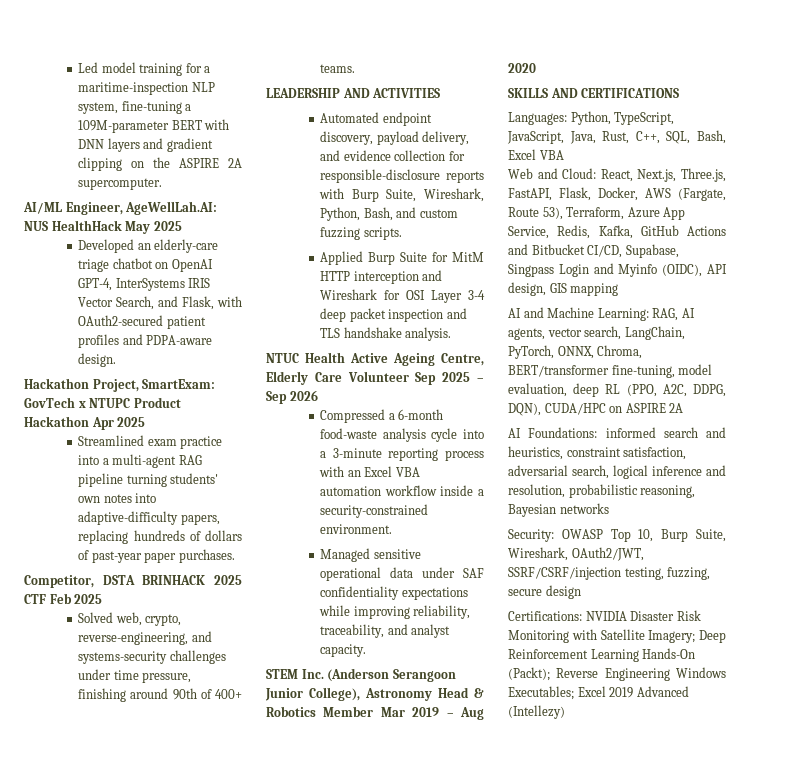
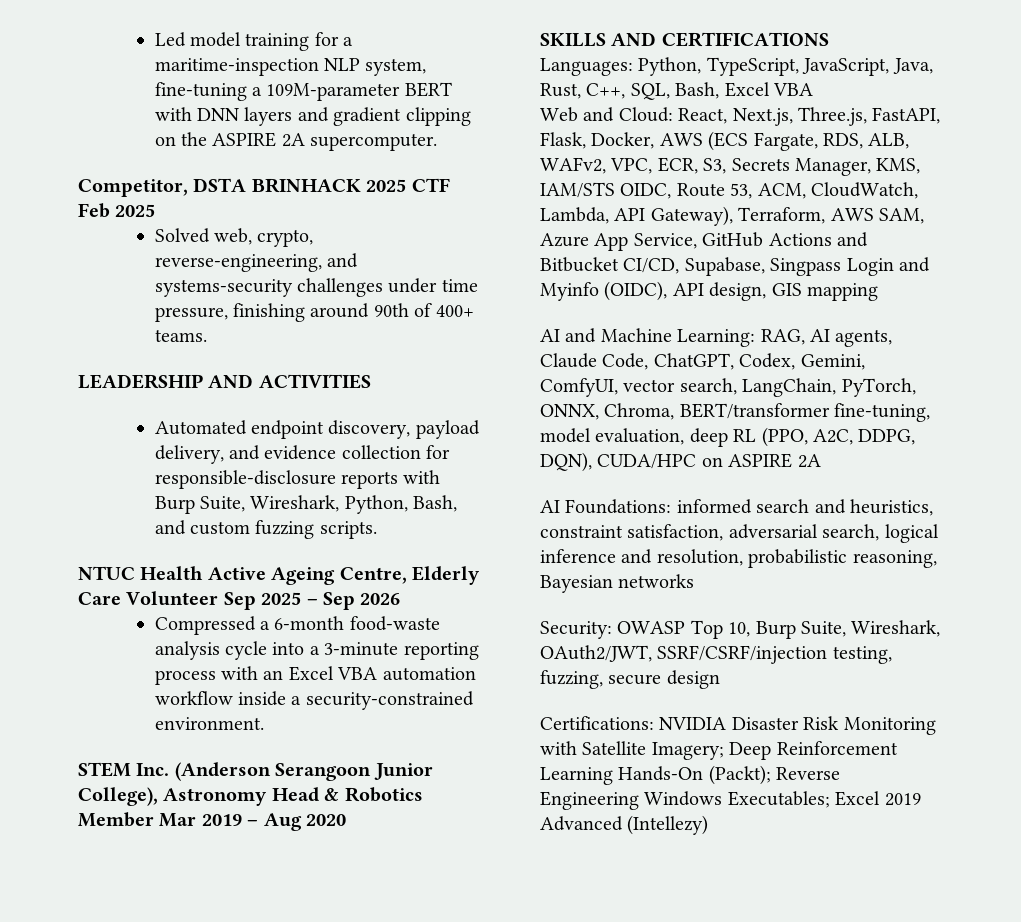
- AI/ML Engineer, AgeWellLah.AI: NUS HealthHack May 2025
- Developed an elderly-care triage chatbot on OpenAI GPT-4, InterSystems IRIS Vector Search, and Flask, with OAuth2-secured patient profiles and PDPA-aware design.
- Hackathon Project, SmartExam: GovTech x NTUPC Product Hackathon Apr 2025
- Streamlined exam practice into a multi-agent RAG pipeline turning students' own notes into adaptive-difficulty papers, replacing hundreds of dollars of past-year paper purchases.
- Applied Burp Suite for MitM HTTP interception and Wireshark for OSI Layer 3-4 deep packet inspection and TLS handshake analysis.
- Managed sensitive operational data under SAF confidentiality expectations while improving reliability, traceability, and analyst capacity.
- Web and Cloud: React, Next.js, Three.js, FastAPI, Flask, Docker, AWS (Fargate, Route 53), Terraform, Azure App Service, Redis, Kafka, GitHub Actions and Bitbucket CI/CD, Supabase, Singpass Login and Myinfo (OIDC), API design, GIS mapping
+ Web and Cloud: React, Next.js, Three.js, FastAPI, Flask, Docker, AWS (ECS Fargate, RDS, ALB, WAFv2, VPC, ECR, S3, Secrets Manager, KMS, IAM/STS OIDC, Route 53, ACM, CloudWatch, Lambda, API Gateway), Terraform, AWS SAM, Azure App Service, GitHub Actions and Bitbucket CI/CD, Supabase, Singpass Login and Myinfo (OIDC), API design, GIS mapping
- AI and Machine Learning: RAG, AI agents, vector search, LangChain, PyTorch, ONNX, Chroma, BERT/transformer fine-tuning, model evaluation, deep RL (PPO, A2C, DDPG, DQN), CUDA/HPC on ASPIRE 2A
+ AI and Machine Learning: RAG, AI agents, Claude Code, ChatGPT, Codex, Gemini, ComfyUI, vector search, LangChain, PyTorch, ONNX, Chroma, BERT/transformer fine-tuning, model evaluation, deep RL (PPO, A2C, DDPG, DQN), CUDA/HPC on ASPIRE 2A

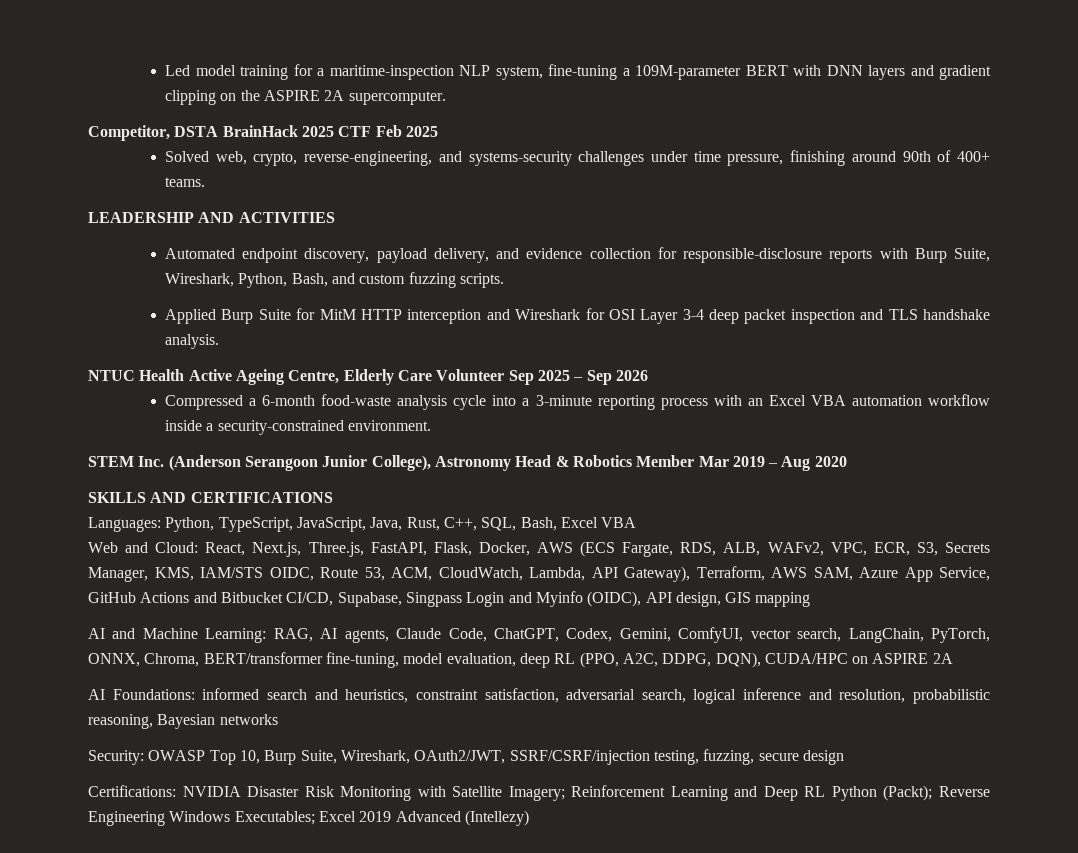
- Competitor, DSTA BRINHACK 2025 CTF Feb 2025
+ Competitor, DSTA BrainHack 2025 CTF Feb 2025
+ Applied Burp Suite for MitM HTTP interception and Wireshark for OSI Layer 3-4 deep packet inspection and TLS handshake analysis.
- Certifications: NVIDIA Disaster Risk Monitoring with Satellite Imagery; Deep Reinforcement Learning Hands-On (Packt); Reverse Engineering Windows Executables; Excel 2019 Advanced (Intellezy)
+ Certifications: NVIDIA Disaster Risk Monitoring with Satellite Imagery; Reinforcement Learning and Deep RL Python (Packt); Reverse Engineering Windows Executables; Excel 2019 Advanced (Intellezy)

